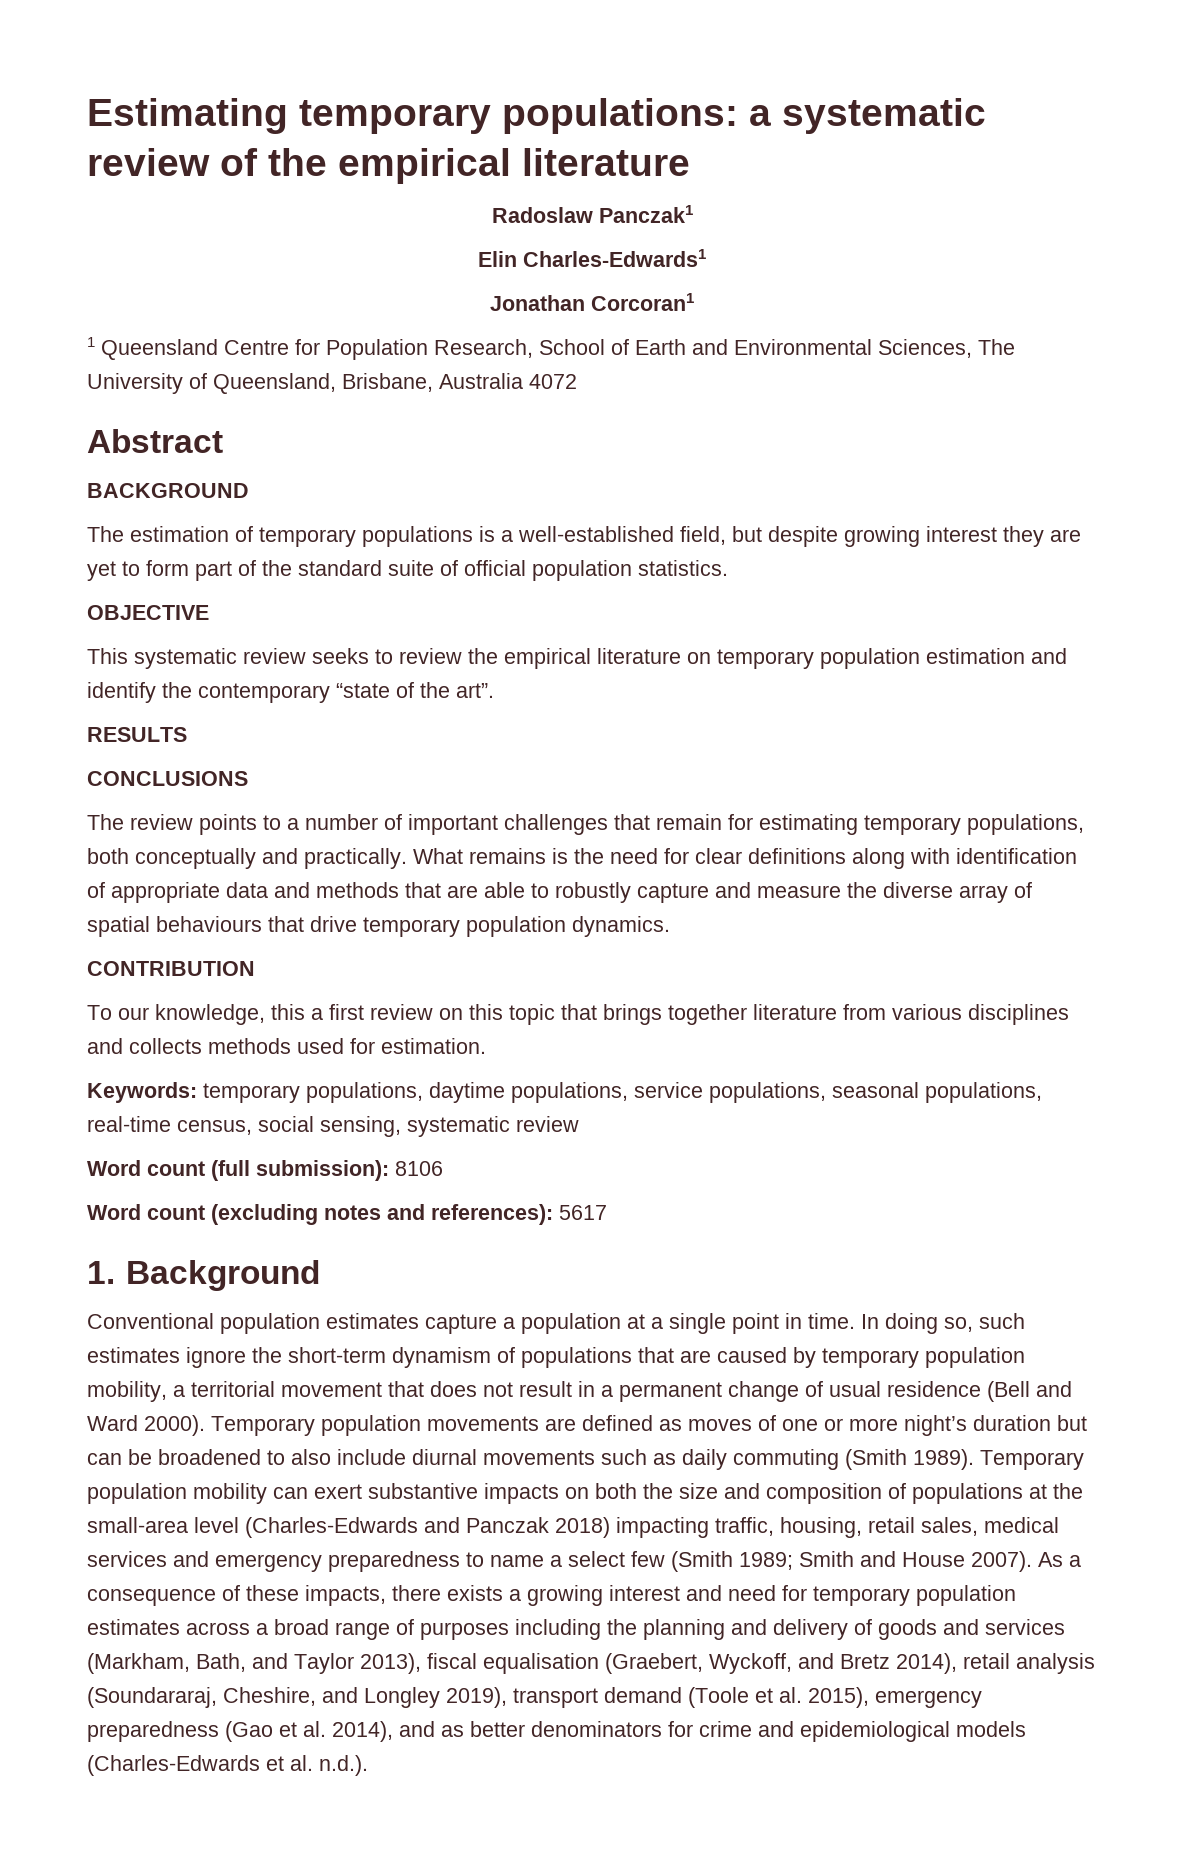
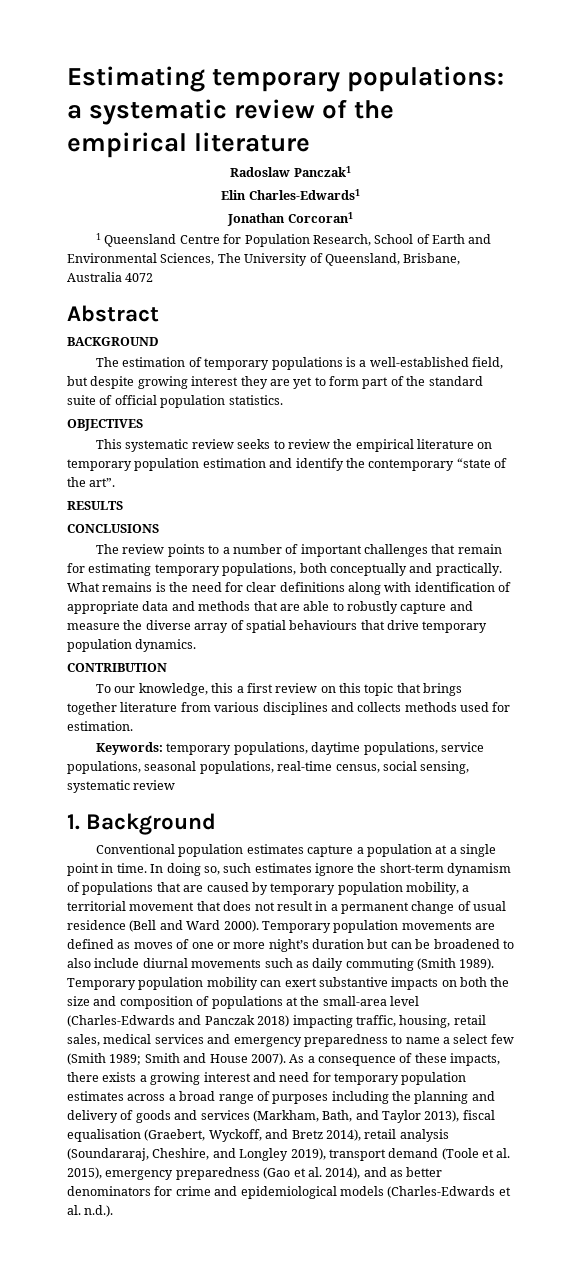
- OBJECTIVE
+ OBJECTIVES
- Word count (full submission): 8106
- Word count (excluding notes and references): 5617

